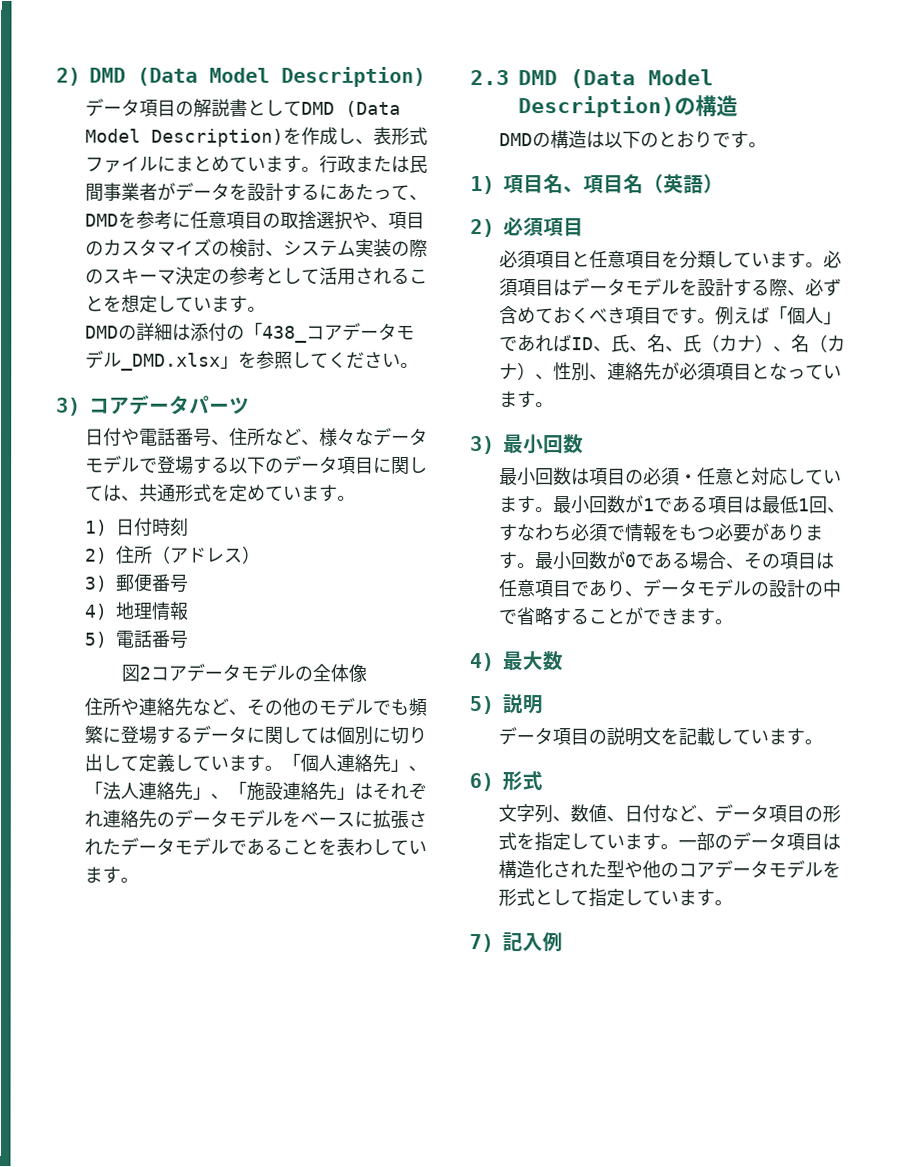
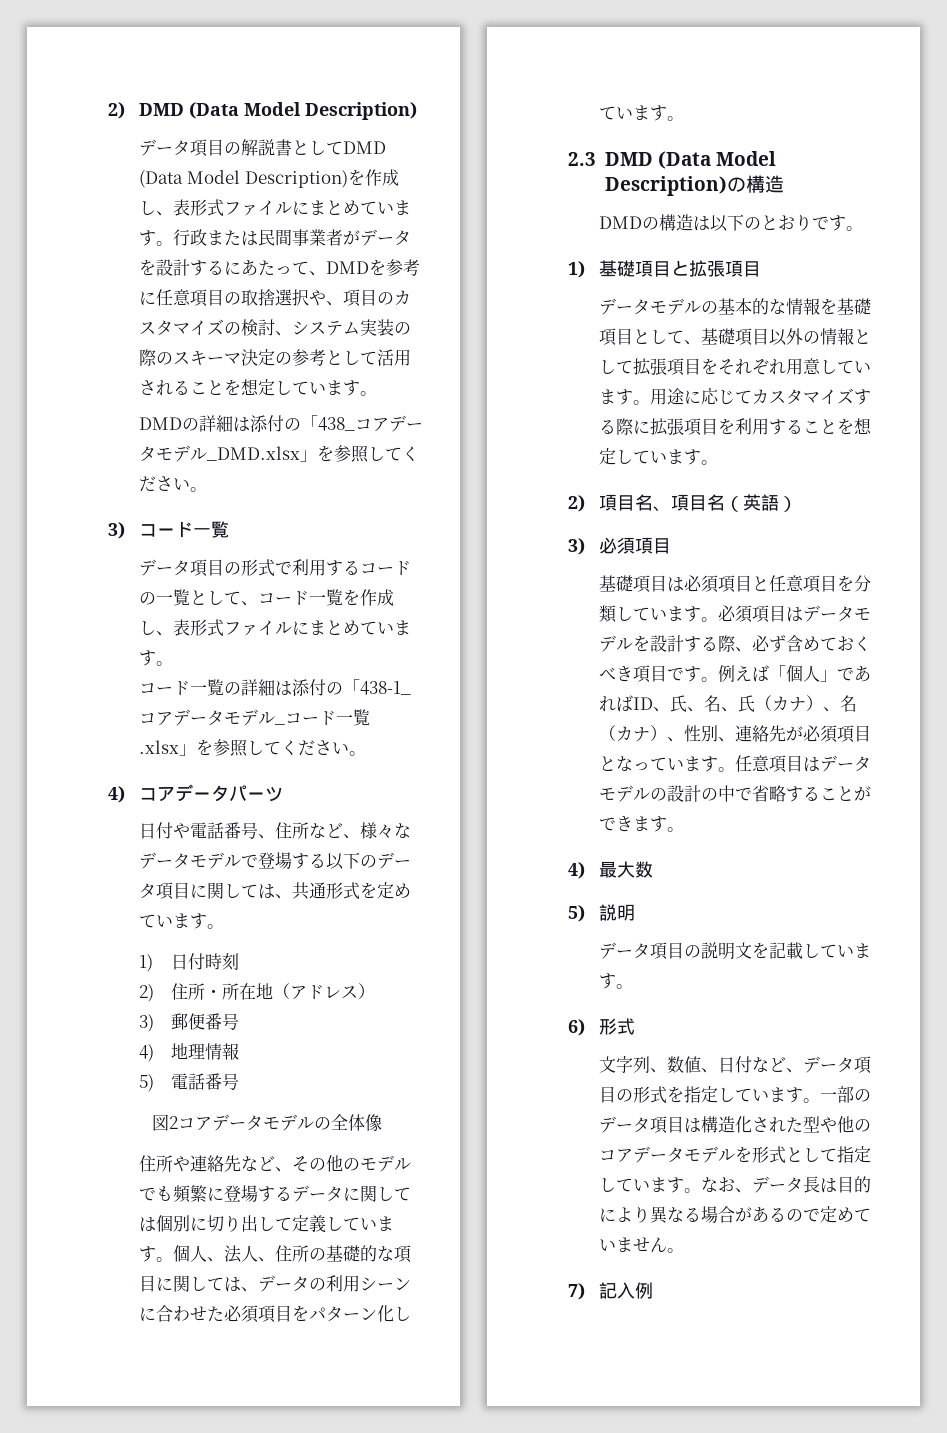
- 3)コアデータパーツ
+ 3)コード一覧
+ データ項目の形式で利用するコードの一覧として、コード一覧を作成し、表形式ファイルにまとめています。
+ コード一覧の詳細は添付の「438-1_コアデータモデル_コード一覧.xlsx」を参照してください。
+ 4)コアデータパーツ
- 2)住所（アドレス）
+ 2)住所・所在地（アドレス）
- 「個人連絡先」、「法人連絡先」、「施設連絡先」はそれぞれ連絡先のデータモデルをベースに拡張されたデータモデルであることを表わしています。
+ 個人、法人、住所の基礎的な項目に関しては、データの利用シーンに合わせた必須項目をパターン化しています。
- 1)項目名、項目名（英語）
+ 1)基礎項目と拡張項目
+ データモデルの基本的な情報を基礎項目として、基礎項目以外の情報として拡張項目をそれぞれ用意しています。用途に応じてカスタマイズする際に拡張項目を利用することを想定しています。
+ 2)項目名、項目名（英語）
- 2)必須項目
+ 3)必須項目
- 必須項目と任意項目を分類しています。
+ 基礎項目は必須項目と任意項目を分類しています。
- 例えば「個人」であればID、氏、名、氏（カナ）、名（カナ）、性別、連絡先が必須項目となっています。
- 3)最小回数
- 最小回数は項目の必須・任意と対応しています。最小回数が1である項目は最低1回、すなわち必須で情報をもつ必要があります。最小回数が0である場合、その項目は任意項目であり、データモデルの設計の中で省略することができます。
+ 例えば「個人」であればID、氏、名、氏（カナ）、名（カナ）、性別、連絡先が必須項目となっています。任意項目はデータモデルの設計の中で省略することができます。
+ なお、データ長は目的により異なる場合があるので定めていません。

